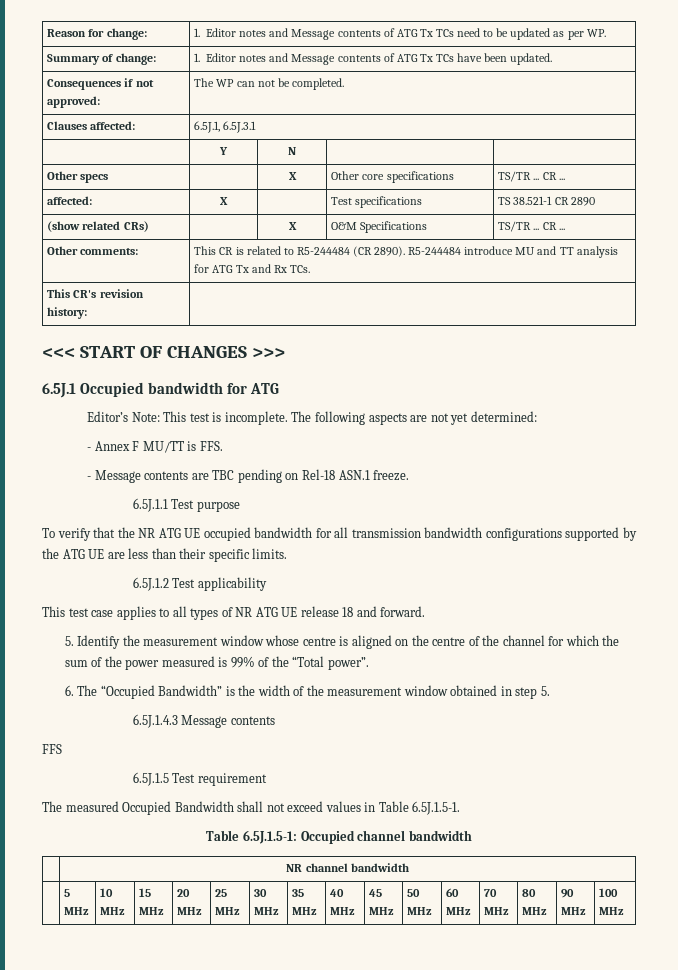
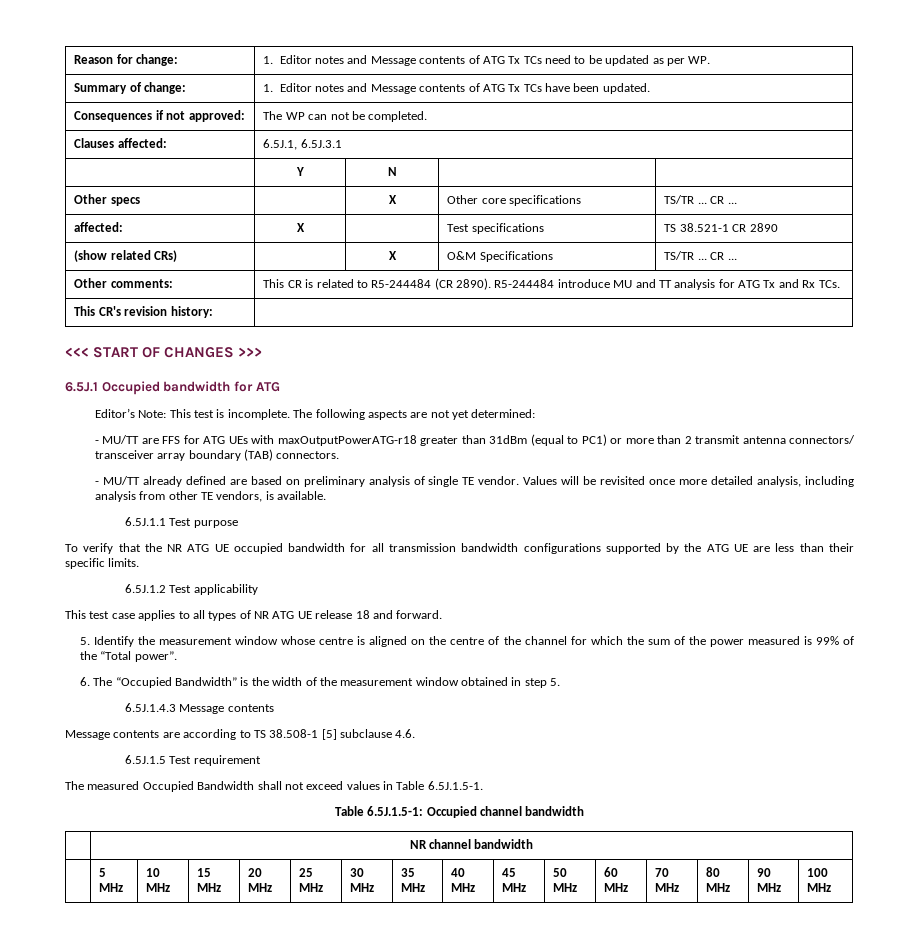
- - Annex F MU/TT is FFS.
- - Message contents are TBC pending on Rel-18 ASN.1 freeze.
+ - MU/TT are FFS for ATG UEs with maxOutputPowerATG-r18 greater than 31dBm (equal to PC1) or more than 2 transmit antenna connectors/ transceiver array boundary (TAB) connectors.
+ - MU/TT already defined are based on preliminary analysis of single TE vendor. Values will be revisited once more detailed analysis, including analysis from other TE vendors, is available.
- FFS
+ Message contents are according to TS 38.508-1 [5] subclause 4.6.

